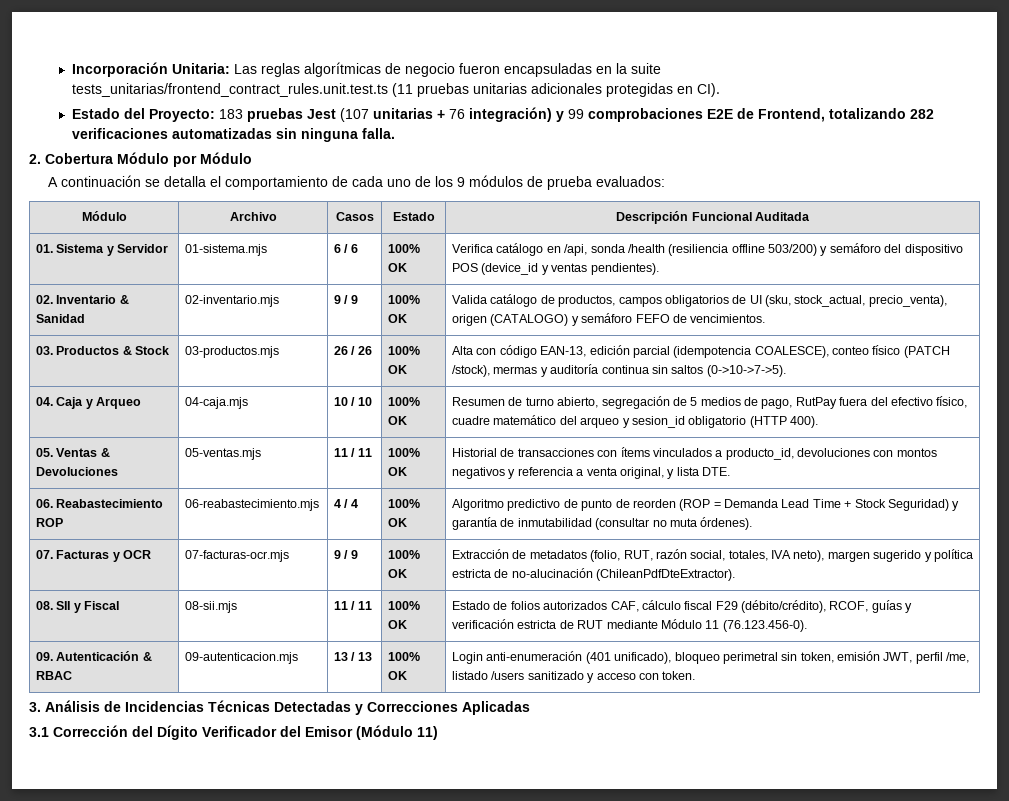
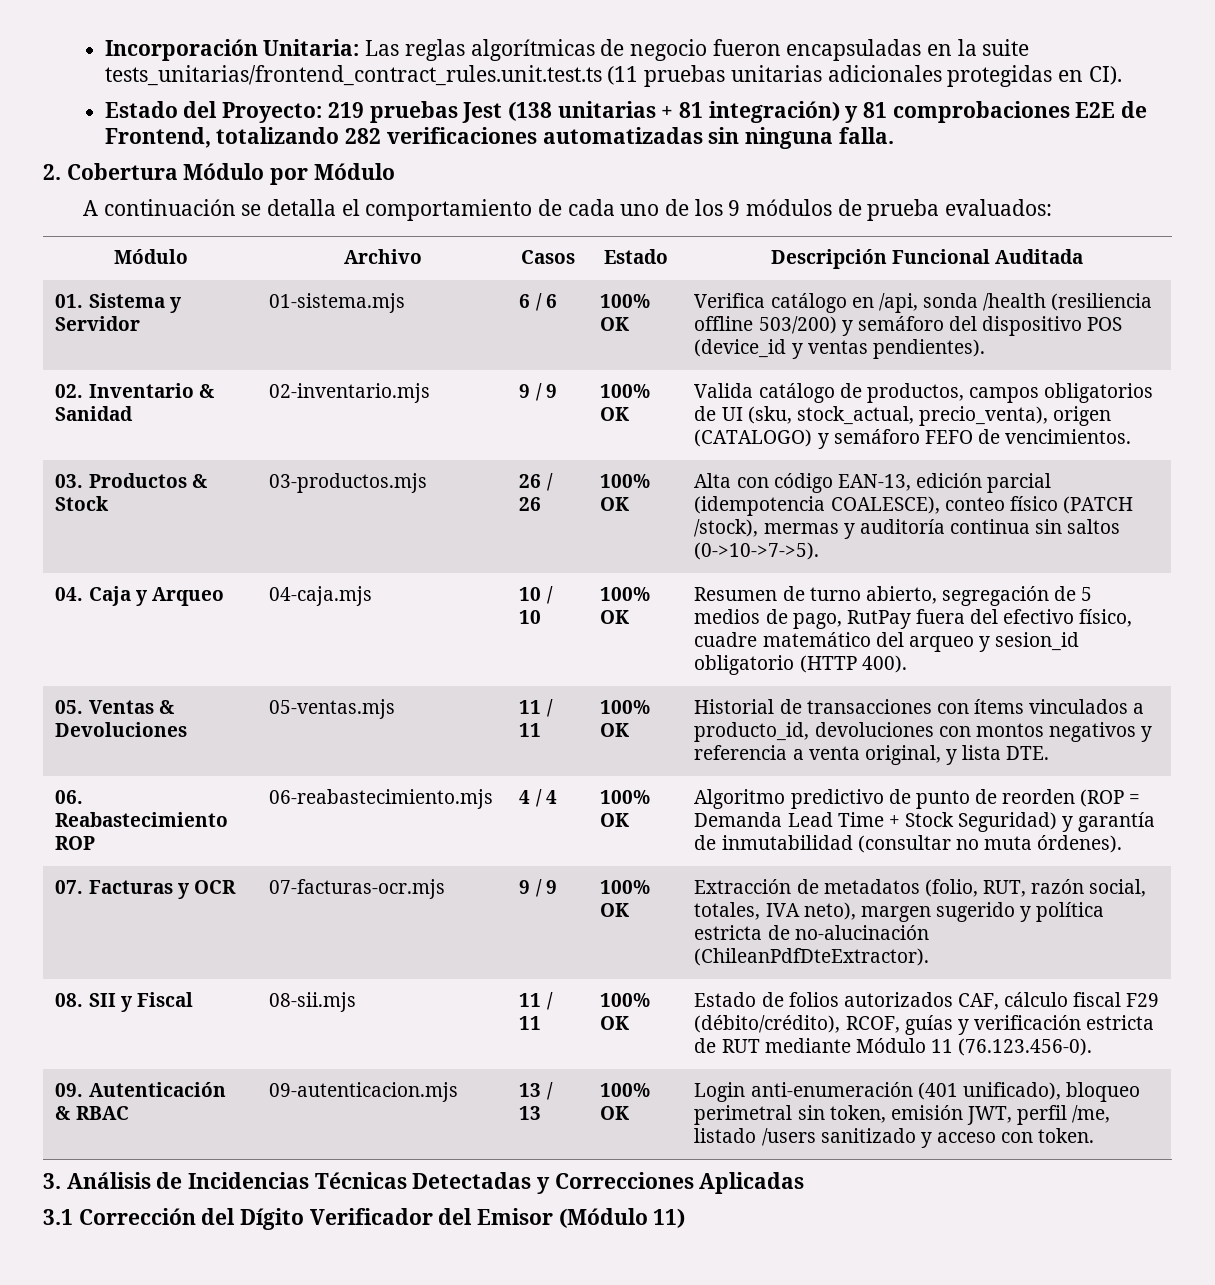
- Estado del Proyecto: 183 pruebas Jest (107 unitarias + 76 integración) y 99 comprobaciones E2E de Frontend, totalizando 282 verificaciones automatizadas sin ninguna falla.
+ Estado del Proyecto: 219 pruebas Jest (138 unitarias + 81 integración) y 81 comprobaciones E2E de Frontend, totalizando 282 verificaciones automatizadas sin ninguna falla.

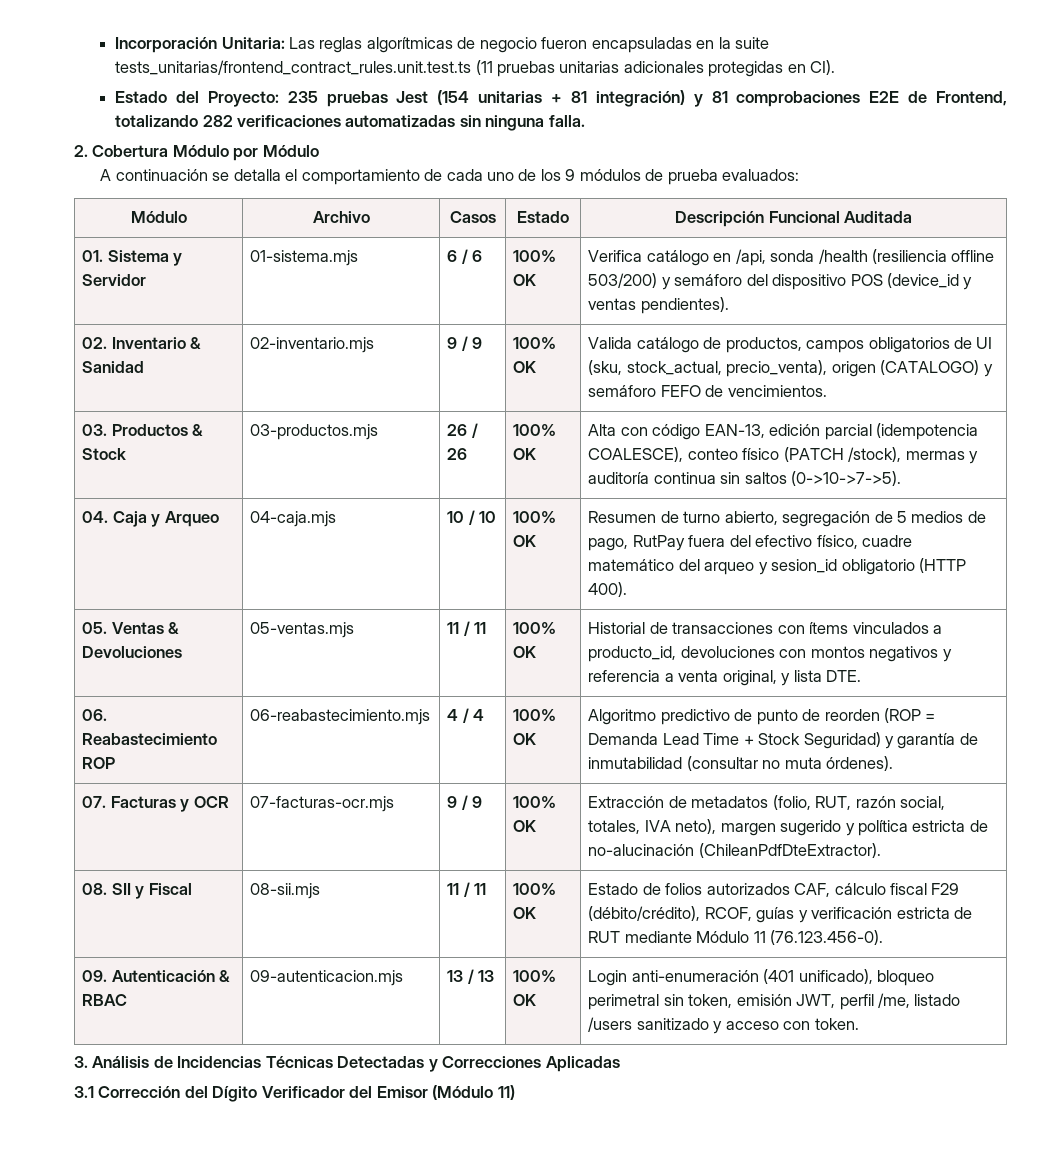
- Estado del Proyecto: 219 pruebas Jest (138 unitarias + 81 integración) y 81 comprobaciones E2E de Frontend, totalizando 282 verificaciones automatizadas sin ninguna falla.
+ Estado del Proyecto: 235 pruebas Jest (154 unitarias + 81 integración) y 81 comprobaciones E2E de Frontend, totalizando 282 verificaciones automatizadas sin ninguna falla.

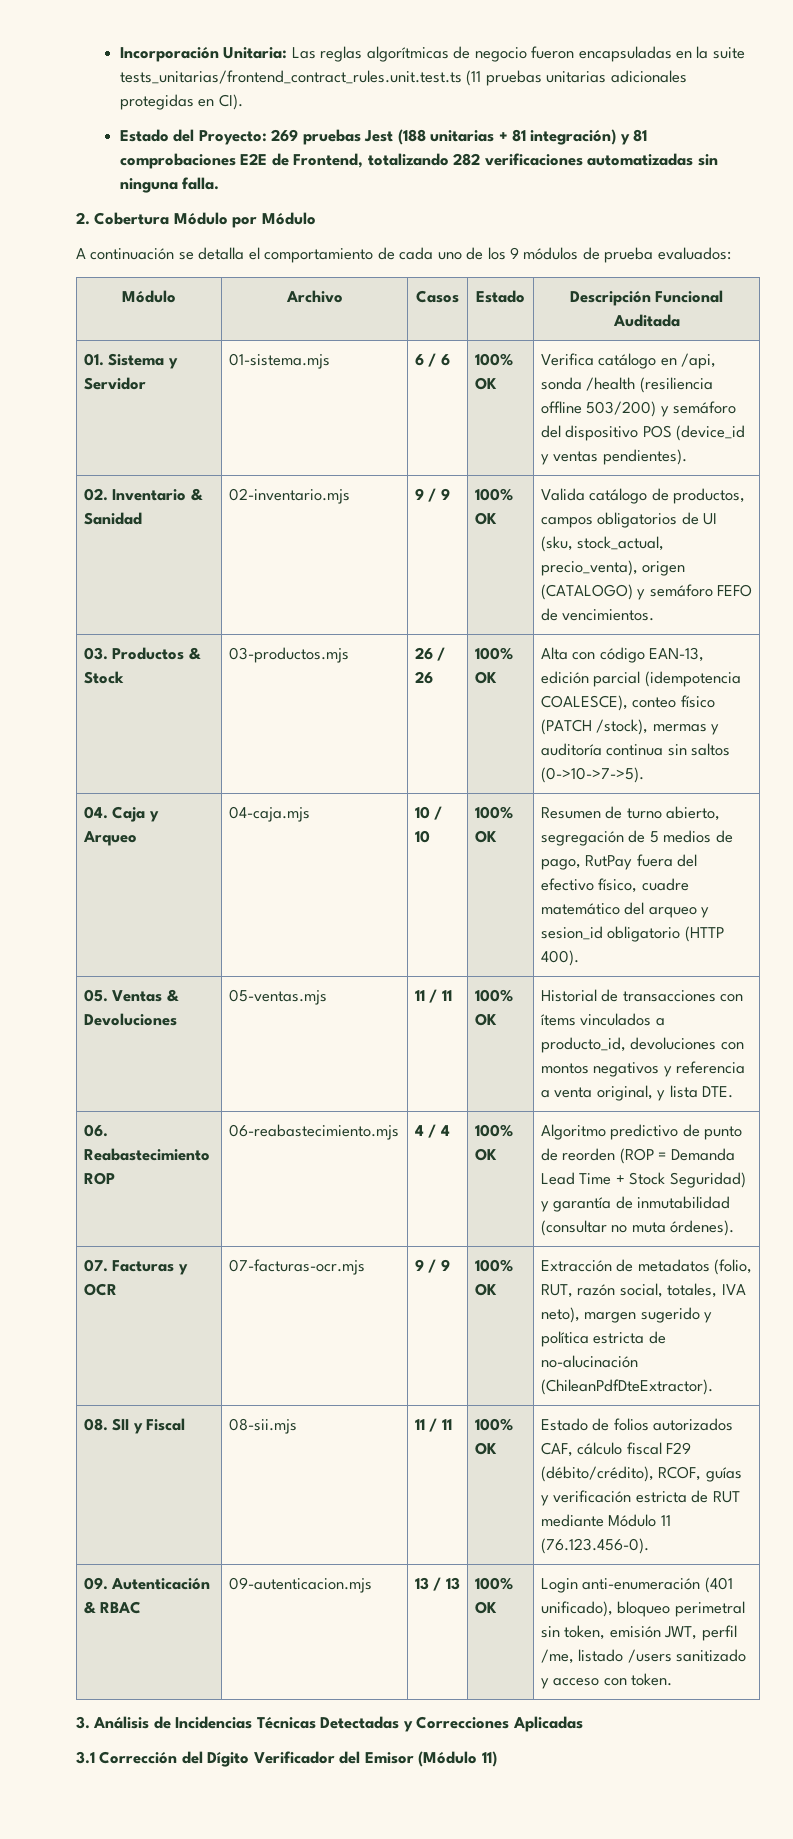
- Estado del Proyecto: 235 pruebas Jest (154 unitarias + 81 integración) y 81 comprobaciones E2E de Frontend, totalizando 282 verificaciones automatizadas sin ninguna falla.
+ Estado del Proyecto: 269 pruebas Jest (188 unitarias + 81 integración) y 81 comprobaciones E2E de Frontend, totalizando 282 verificaciones automatizadas sin ninguna falla.

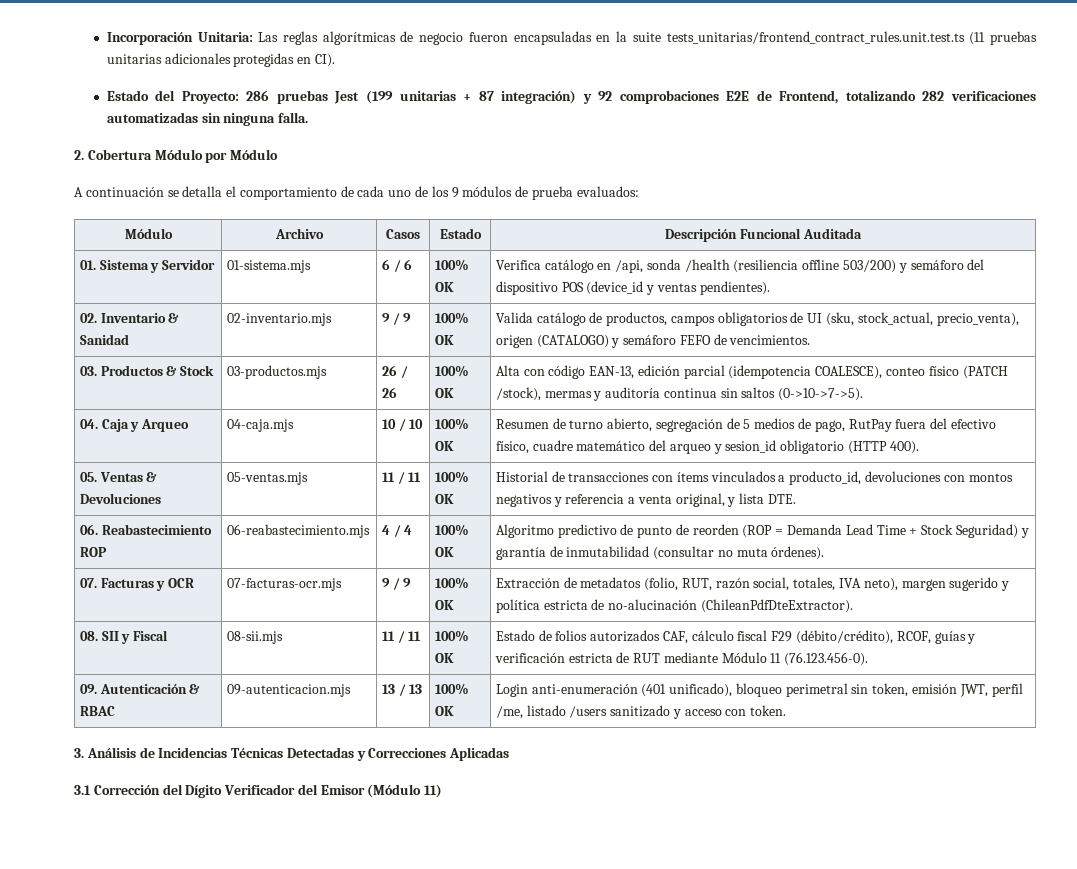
- Estado del Proyecto: 269 pruebas Jest (188 unitarias + 81 integración) y 81 comprobaciones E2E de Frontend, totalizando 282 verificaciones automatizadas sin ninguna falla.
+ Estado del Proyecto: 286 pruebas Jest (199 unitarias + 87 integración) y 92 comprobaciones E2E de Frontend, totalizando 282 verificaciones automatizadas sin ninguna falla.

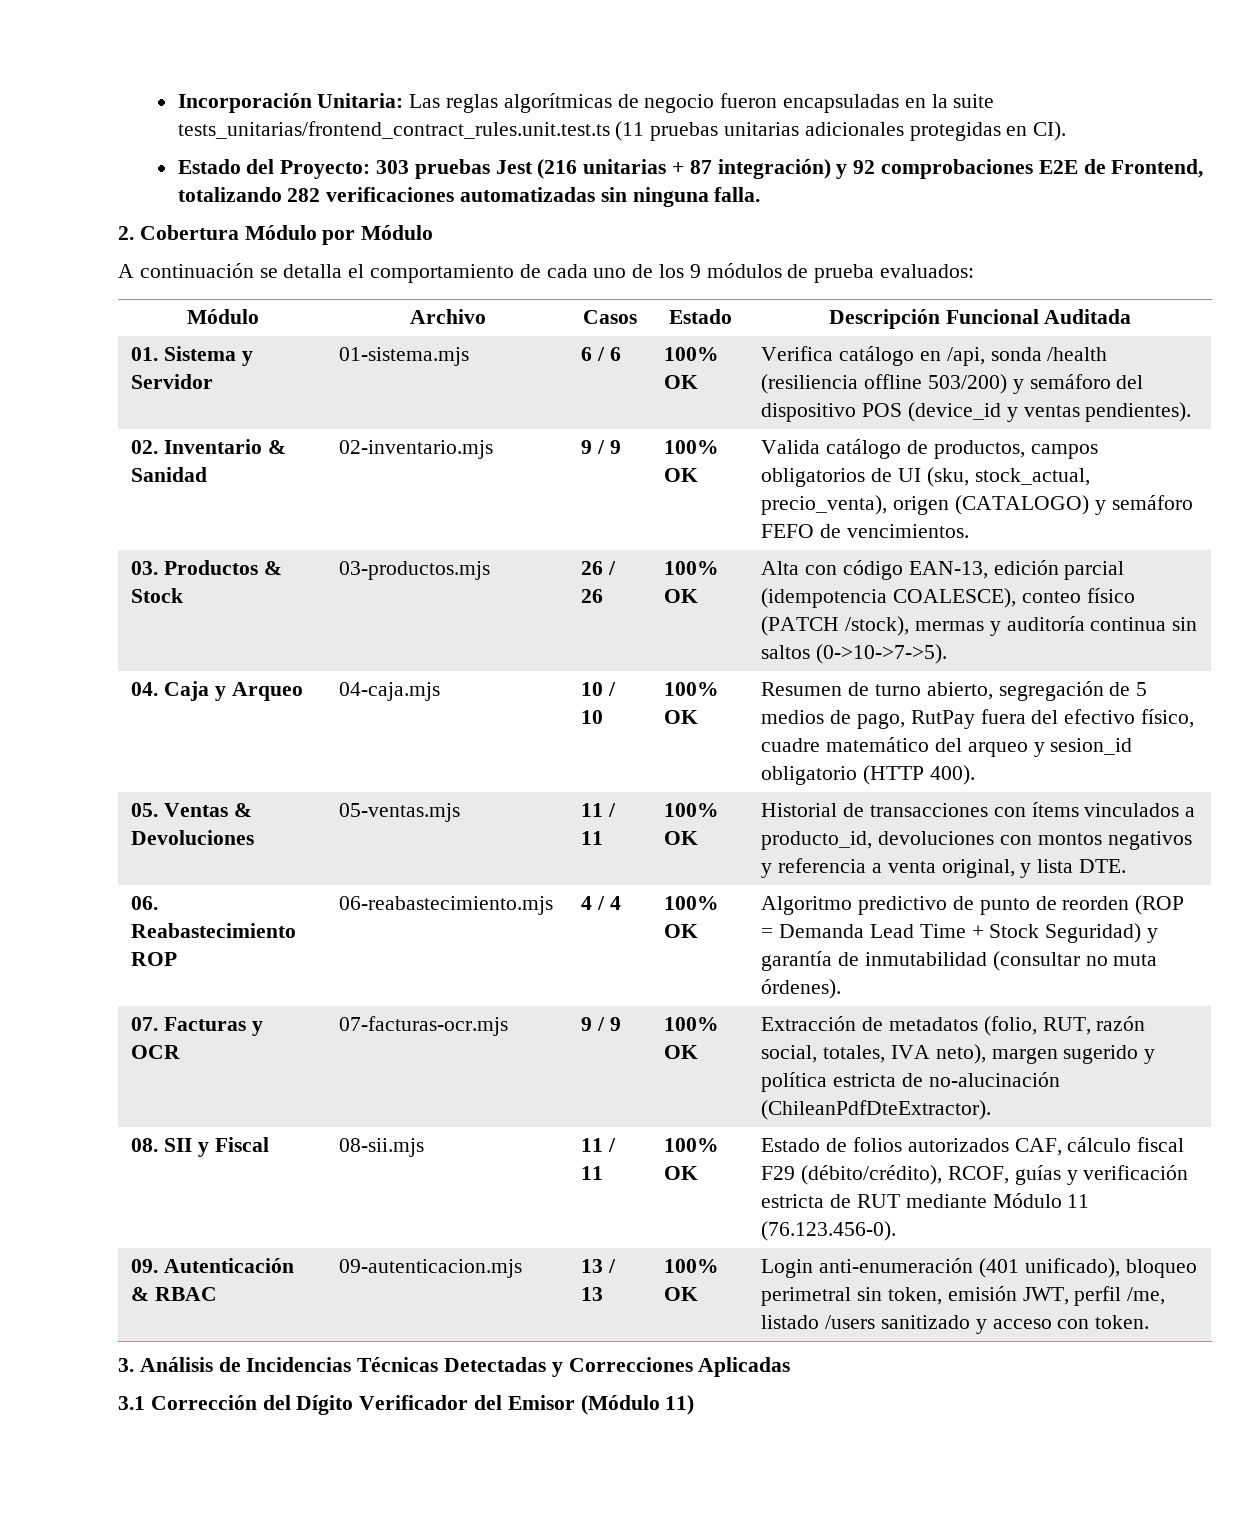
- Estado del Proyecto: 286 pruebas Jest (199 unitarias + 87 integración) y 92 comprobaciones E2E de Frontend, totalizando 282 verificaciones automatizadas sin ninguna falla.
+ Estado del Proyecto: 303 pruebas Jest (216 unitarias + 87 integración) y 92 comprobaciones E2E de Frontend, totalizando 282 verificaciones automatizadas sin ninguna falla.

